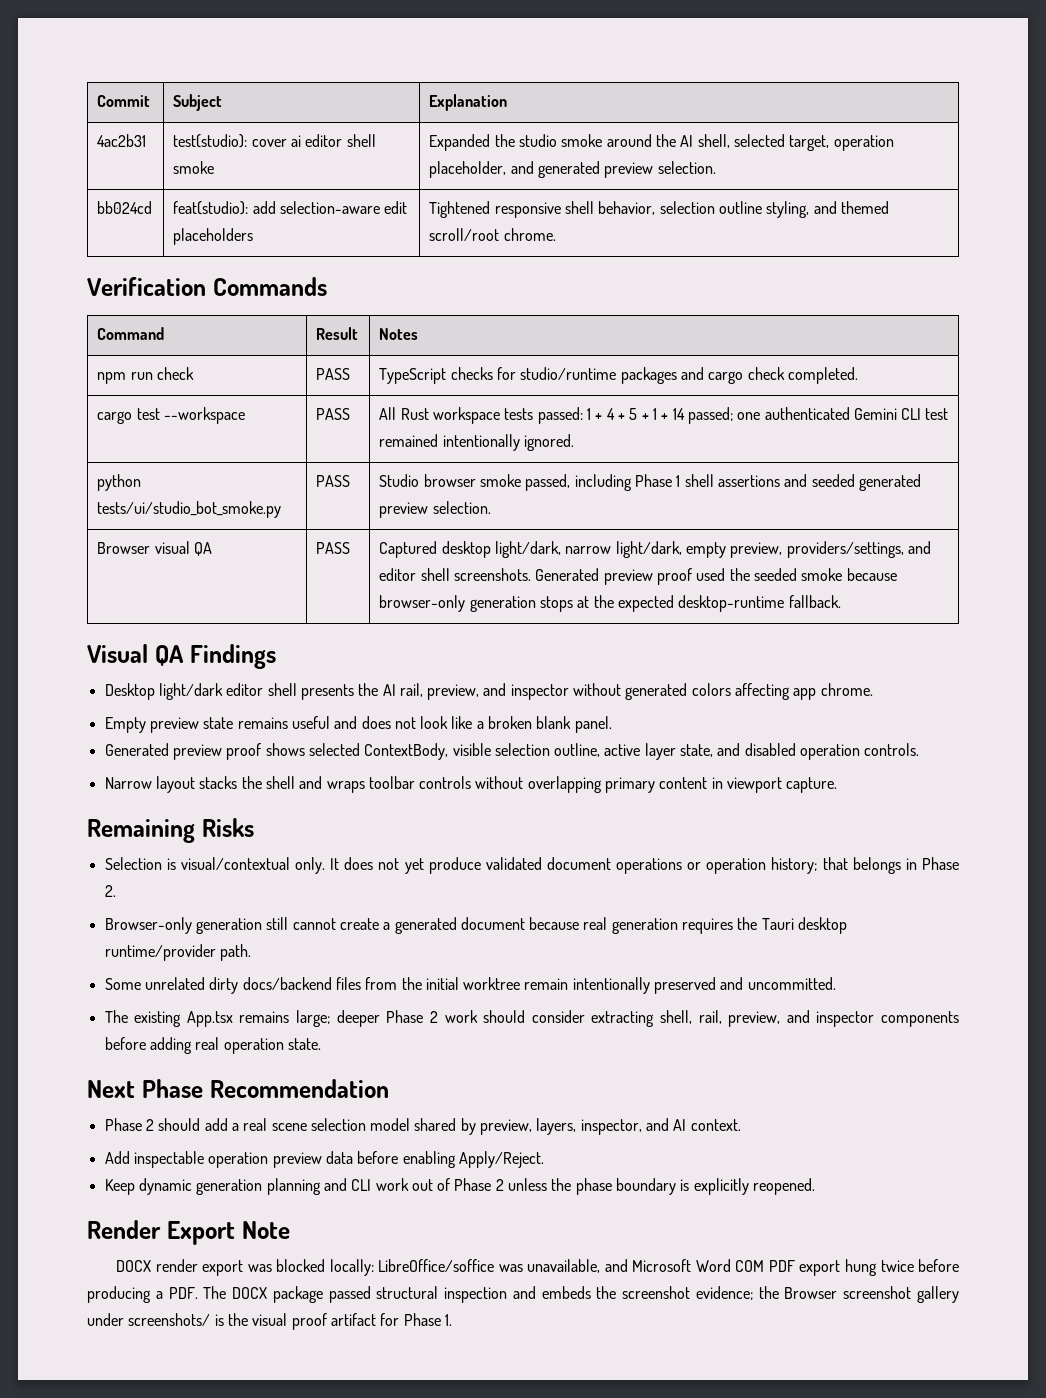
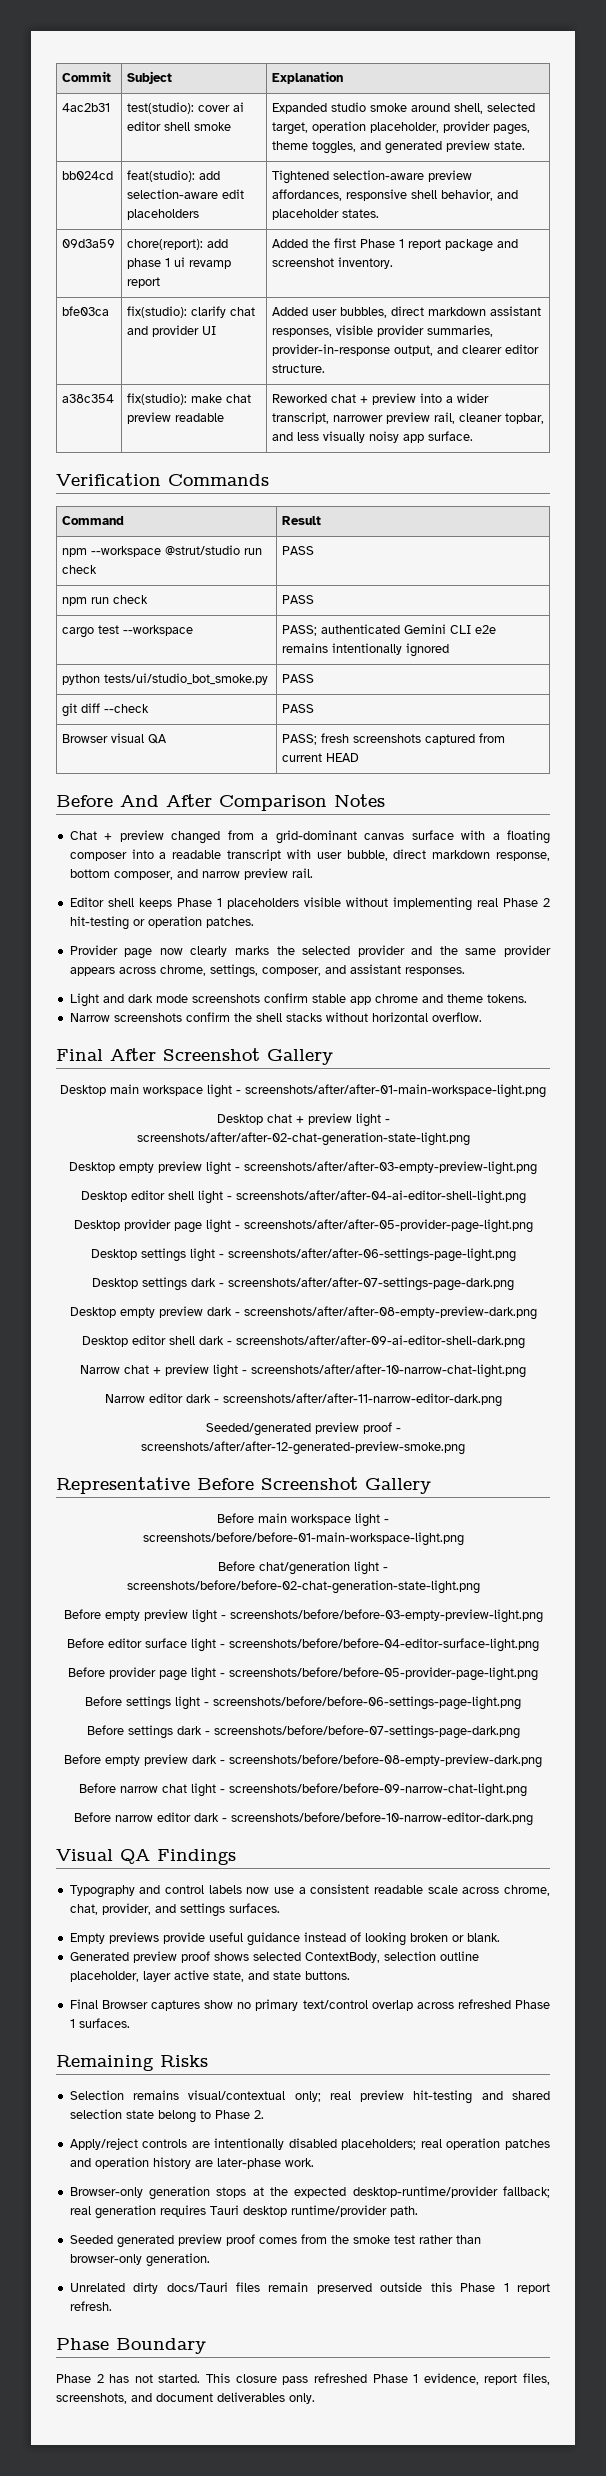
- 4ac2b31 | test(studio): cover ai editor shell smoke | Expanded the studio smoke around the AI shell, selected target, operation placeholder, and generated preview selection.
+ 4ac2b31 | test(studio): cover ai editor shell smoke | Expanded studio smoke around shell, selected target, operation placeholder, provider pages, theme toggles, and generated preview state.
- bb024cd | feat(studio): add selection-aware edit placeholders | Tightened responsive shell behavior, selection outline styling, and themed scroll/root chrome.
+ bb024cd | feat(studio): add selection-aware edit placeholders | Tightened selection-aware preview affordances, responsive shell behavior, and placeholder states.
+ 09d3a59 | chore(report): add phase 1 ui revamp report | Added the first Phase 1 report package and screenshot inventory.
+ bfe03ca | fix(studio): clarify chat and provider UI | Added user bubbles, direct markdown assistant responses, visible provider summaries, provider-in-response output, and clearer editor structure.
+ a38c354 | fix(studio): make chat preview readable | Reworked chat + preview into a wider transcript, narrower preview rail, cleaner topbar, and less visually noisy app surface.
  Verification Commands
- Command | Result | Notes
- npm run check | PASS | TypeScript checks for studio/runtime packages and cargo check completed.
- cargo test --workspace | PASS | All Rust workspace tests passed: 1 + 4 + 5 + 1 + 14 passed; one authenticated Gemini CLI test remained intentionally ignored.
- python tests/ui/studio_bot_smoke.py | PASS | Studio browser smoke passed, including Phase 1 shell assertions and seeded generated preview selection.
- Browser visual QA | PASS | Captured desktop light/dark, narrow light/dark, empty preview, providers/settings, and editor shell screenshots. Generated preview proof used the seeded smoke because browser-only generation stops at the expected desktop-runtime fallback.
+ Command | Result
+ npm --workspace @strut/studio run check | PASS
+ npm run check | PASS
+ cargo test --workspace | PASS; authenticated Gemini CLI e2e remains intentionally ignored
+ python tests/ui/studio_bot_smoke.py | PASS
+ git diff --check | PASS
+ Browser visual QA | PASS; fresh screenshots captured from current HEAD
+ Before And After Comparison Notes
+ Chat + preview changed from a grid-dominant canvas surface with a floating composer into a readable transcript with user bubble, direct markdown response, bottom composer, and narrow preview rail.
+ Editor shell keeps Phase 1 placeholders visible without implementing real Phase 2 hit-testing or operation patches.
+ Provider page now clearly marks the selected provider and the same provider appears across chrome, settings, composer, and assistant responses.
+ Light and dark mode screenshots confirm stable app chrome and theme tokens.
+ Narrow screenshots confirm the shell stacks without horizontal overflow.
+ Final After Screenshot Gallery
+ Desktop main workspace light - screenshots/after/after-01-main-workspace-light.png
+ Desktop chat + preview light - screenshots/after/after-02-chat-generation-state-light.png
+ Desktop empty preview light - screenshots/after/after-03-empty-preview-light.png
+ Desktop editor shell light - screenshots/after/after-04-ai-editor-shell-light.png
+ Desktop provider page light - screenshots/after/after-05-provider-page-light.png
+ Desktop settings light - screenshots/after/after-06-settings-page-light.png
+ Desktop settings dark - screenshots/after/after-07-settings-page-dark.png
+ Desktop empty preview dark - screenshots/after/after-08-empty-preview-dark.png
+ Desktop editor shell dark - screenshots/after/after-09-ai-editor-shell-dark.png
+ Narrow chat + preview light - screenshots/after/after-10-narrow-chat-light.png
+ Narrow editor dark - screenshots/after/after-11-narrow-editor-dark.png
+ Seeded/generated preview proof - screenshots/after/after-12-generated-preview-smoke.png
+ Representative Before Screenshot Gallery
+ Before main workspace light - screenshots/before/before-01-main-workspace-light.png
+ Before chat/generation light - screenshots/before/before-02-chat-generation-state-light.png
+ Before empty preview light - screenshots/before/before-03-empty-preview-light.png
+ Before editor surface light - screenshots/before/before-04-editor-surface-light.png
+ Before provider page light - screenshots/before/before-05-provider-page-light.png
+ Before settings light - screenshots/before/before-06-settings-page-light.png
+ Before settings dark - screenshots/before/before-07-settings-page-dark.png
+ Before empty preview dark - screenshots/before/before-08-empty-preview-dark.png
+ Before narrow chat light - screenshots/before/before-09-narrow-chat-light.png
+ Before narrow editor dark - screenshots/before/before-10-narrow-editor-dark.png
  Visual QA Findings
- Desktop light/dark editor shell presents the AI rail, preview, and inspector without generated colors affecting app chrome.
- Empty preview state remains useful and does not look like a broken blank panel.
+ Typography and control labels now use a consistent readable scale across chrome, chat, provider, and settings surfaces.
+ Empty previews provide useful guidance instead of looking broken or blank.
- Generated preview proof shows selected ContextBody, visible selection outline, active layer state, and disabled operation controls.
- Narrow layout stacks the shell and wraps toolbar controls without overlapping primary content in viewport capture.
+ Generated preview proof shows selected ContextBody, selection outline placeholder, layer active state, and state buttons.
+ Final Browser captures show no primary text/control overlap across refreshed Phase 1 surfaces.
  Remaining Risks
- Selection is visual/contextual only. It does not yet produce validated document operations or operation history; that belongs in Phase 2.
- Browser-only generation still cannot create a generated document because real generation requires the Tauri desktop runtime/provider path.
+ Selection remains visual/contextual only; real preview hit-testing and shared selection state belong to Phase 2.
+ Apply/reject controls are intentionally disabled placeholders; real operation patches and operation history are later-phase work.
+ Browser-only generation stops at the expected desktop-runtime/provider fallback; real generation requires Tauri desktop runtime/provider path.
- Some unrelated dirty docs/backend files from the initial worktree remain intentionally preserved and uncommitted.
- The existing App.tsx remains large; deeper Phase 2 work should consider extracting shell, rail, preview, and inspector components before adding real operation state.
- Next Phase Recommendation
- Phase 2 should add a real scene selection model shared by preview, layers, inspector, and AI context.
- Add inspectable operation preview data before enabling Apply/Reject.
- Keep dynamic generation planning and CLI work out of Phase 2 unless the phase boundary is explicitly reopened.
- Render Export Note
- DOCX render export was blocked locally: LibreOffice/soffice was unavailable, and Microsoft Word COM PDF export hung twice before producing a PDF. The DOCX package passed structural inspection and embeds the screenshot evidence; the Browser screenshot gallery under screenshots/ is the visual proof artifact for Phase 1.
+ Seeded generated preview proof comes from the smoke test rather than browser-only generation.
+ Unrelated dirty docs/Tauri files remain preserved outside this Phase 1 report refresh.
+ Phase Boundary
+ Phase 2 has not started. This closure pass refreshed Phase 1 evidence, report files, screenshots, and document deliverables only.

